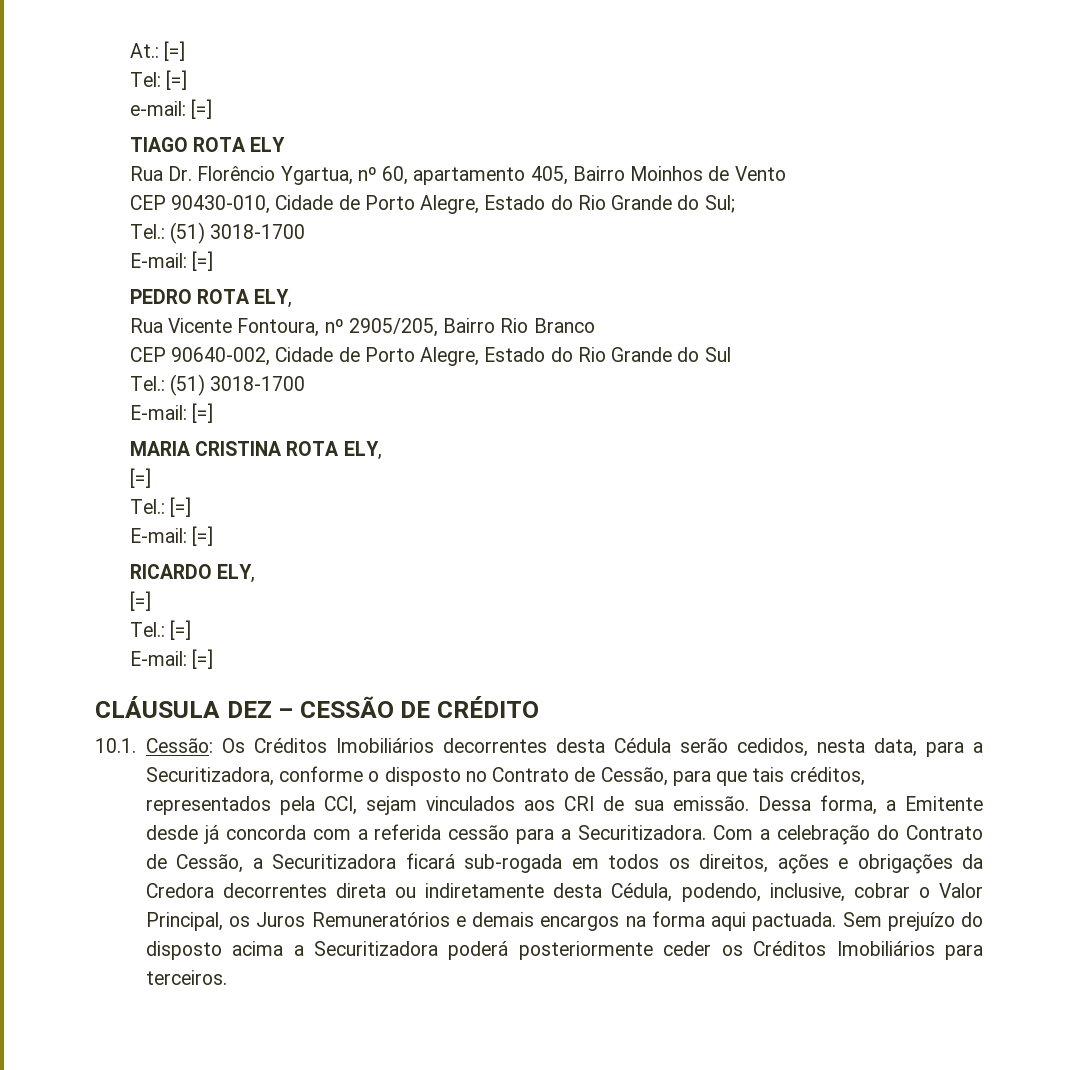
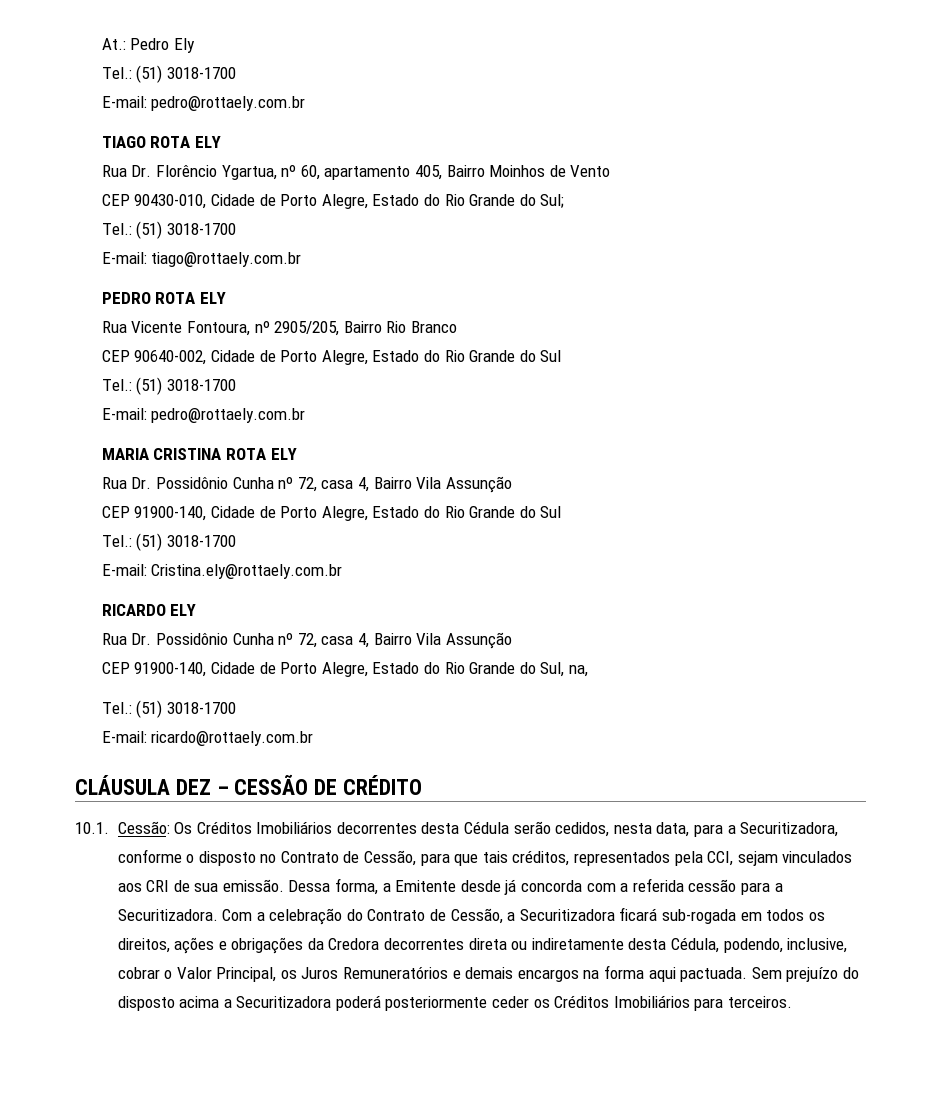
- At.: [=]
- Tel: [=]
- e-mail: [=]
+ At.: Pedro Ely
+ Tel.: (51) 3018-1700
+ E-mail: pedro@rottaely.com.br
  CEP 90430-010, Cidade de Porto Alegre, Estado do Rio Grande do Sul;
  Tel.: (51) 3018-1700
- E-mail: [=]
+ E-mail: tiago@rottaely.com.br
- PEDRO ROTA ELY,
+ PEDRO ROTA ELY
  CEP 90640-002, Cidade de Porto Alegre, Estado do Rio Grande do Sul
  Tel.: (51) 3018-1700
- E-mail: [=]
+ E-mail: pedro@rottaely.com.br
- MARIA CRISTINA ROTA ELY,
- [=]
- Tel.: [=]
- E-mail: [=]
+ MARIA CRISTINA ROTA ELY
+ Rua Dr. Possidônio Cunha nº 72, casa 4, Bairro Vila Assunção
+ CEP 91900-140, Cidade de Porto Alegre, Estado do Rio Grande do Sul
+ Tel.: (51) 3018-1700
+ E-mail: Cristina.ely@rottaely.com.br
- RICARDO ELY,
- [=]
- Tel.: [=]
- E-mail: [=]
+ RICARDO ELY
+ Rua Dr. Possidônio Cunha nº 72, casa 4, Bairro Vila Assunção
+ CEP 91900-140, Cidade de Porto Alegre, Estado do Rio Grande do Sul, na,
+ Tel.: (51) 3018-1700
+ E-mail: ricardo@rottaely.com.br

